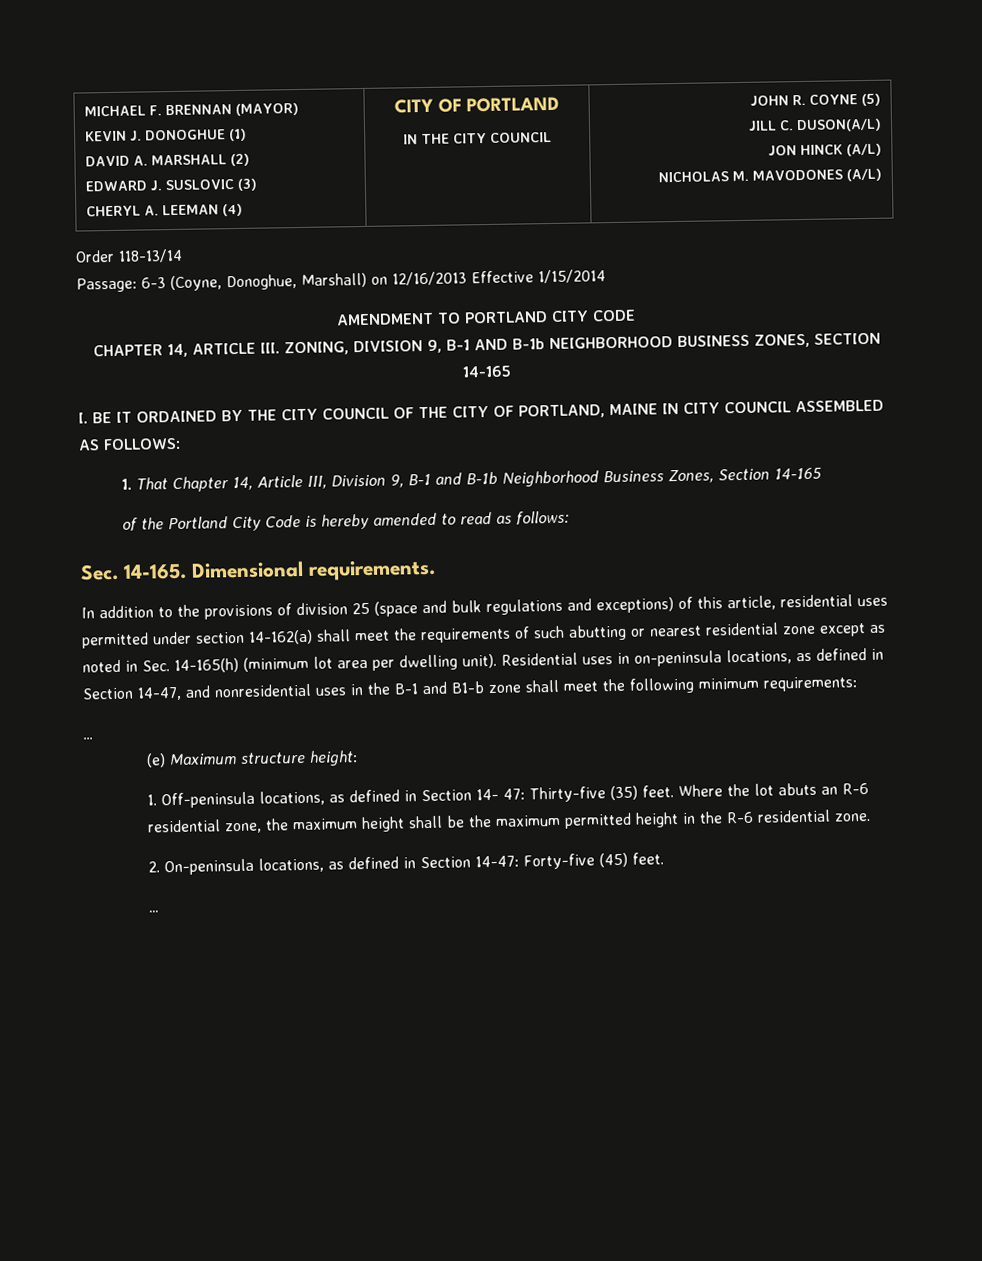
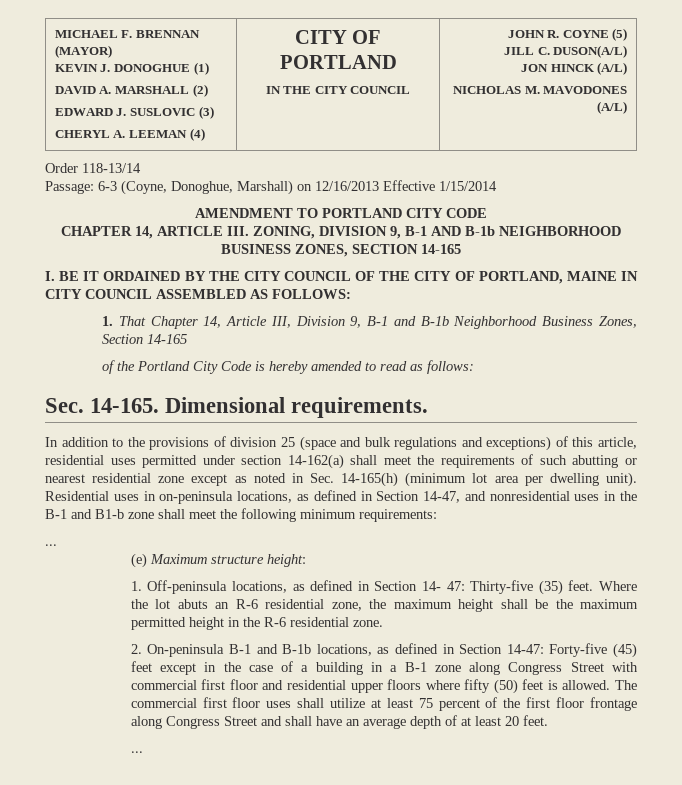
- 2. On-peninsula locations, as defined in Section 14-47: Forty-five (45) feet.
+ 2. On-peninsula B-1 and B-1b locations, as defined in Section 14-47: Forty-five (45) feet except in the case of a building in a B-1 zone along Congress Street with commercial first floor and residential upper floors where fifty (50) feet is allowed. The commercial first floor uses shall utilize at least 75 percent of the first floor frontage along Congress Street and shall have an average depth of at least 20 feet.

